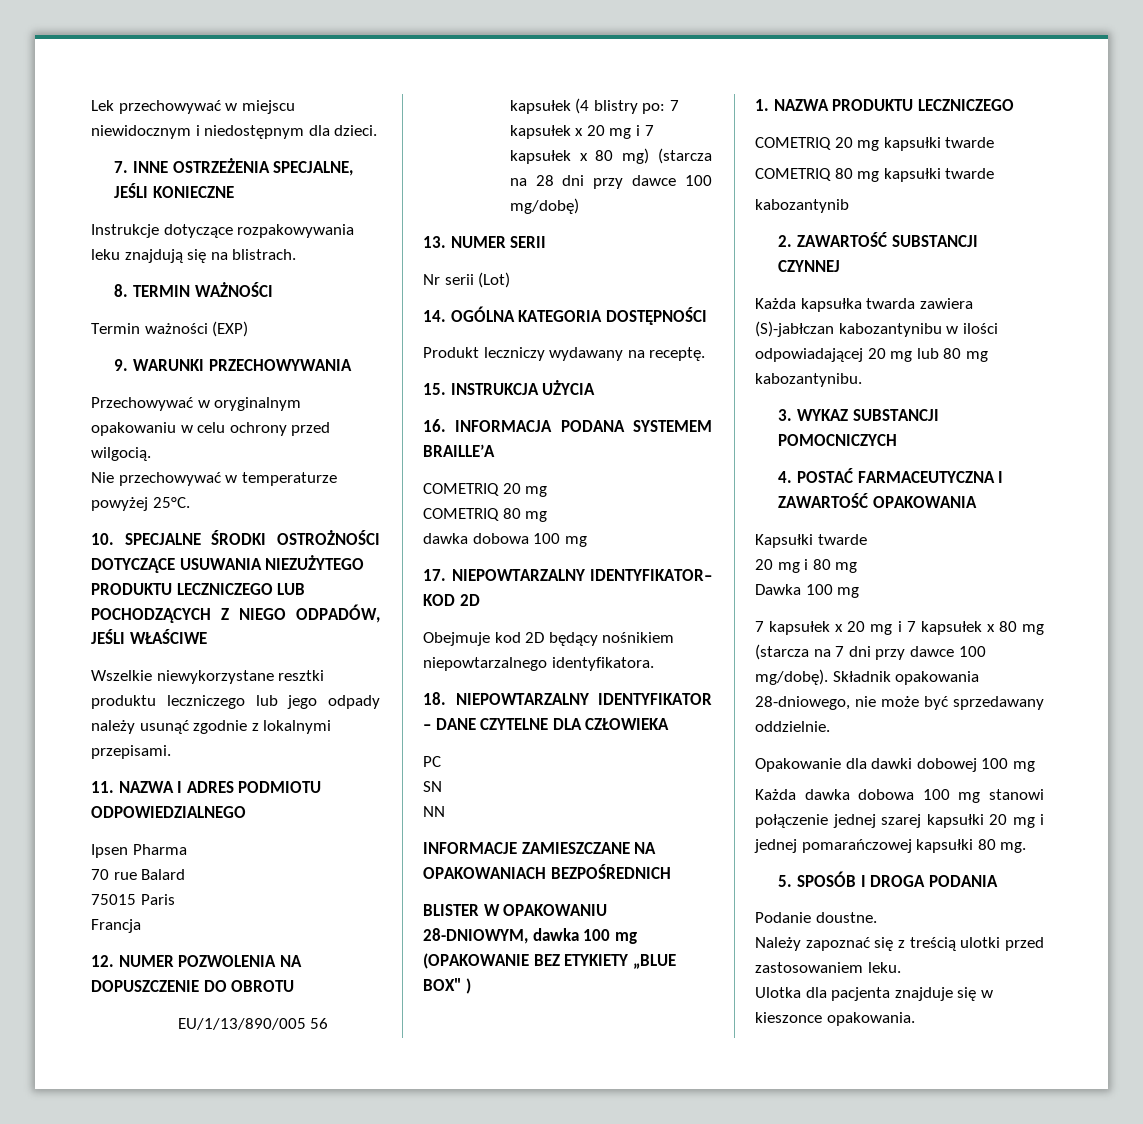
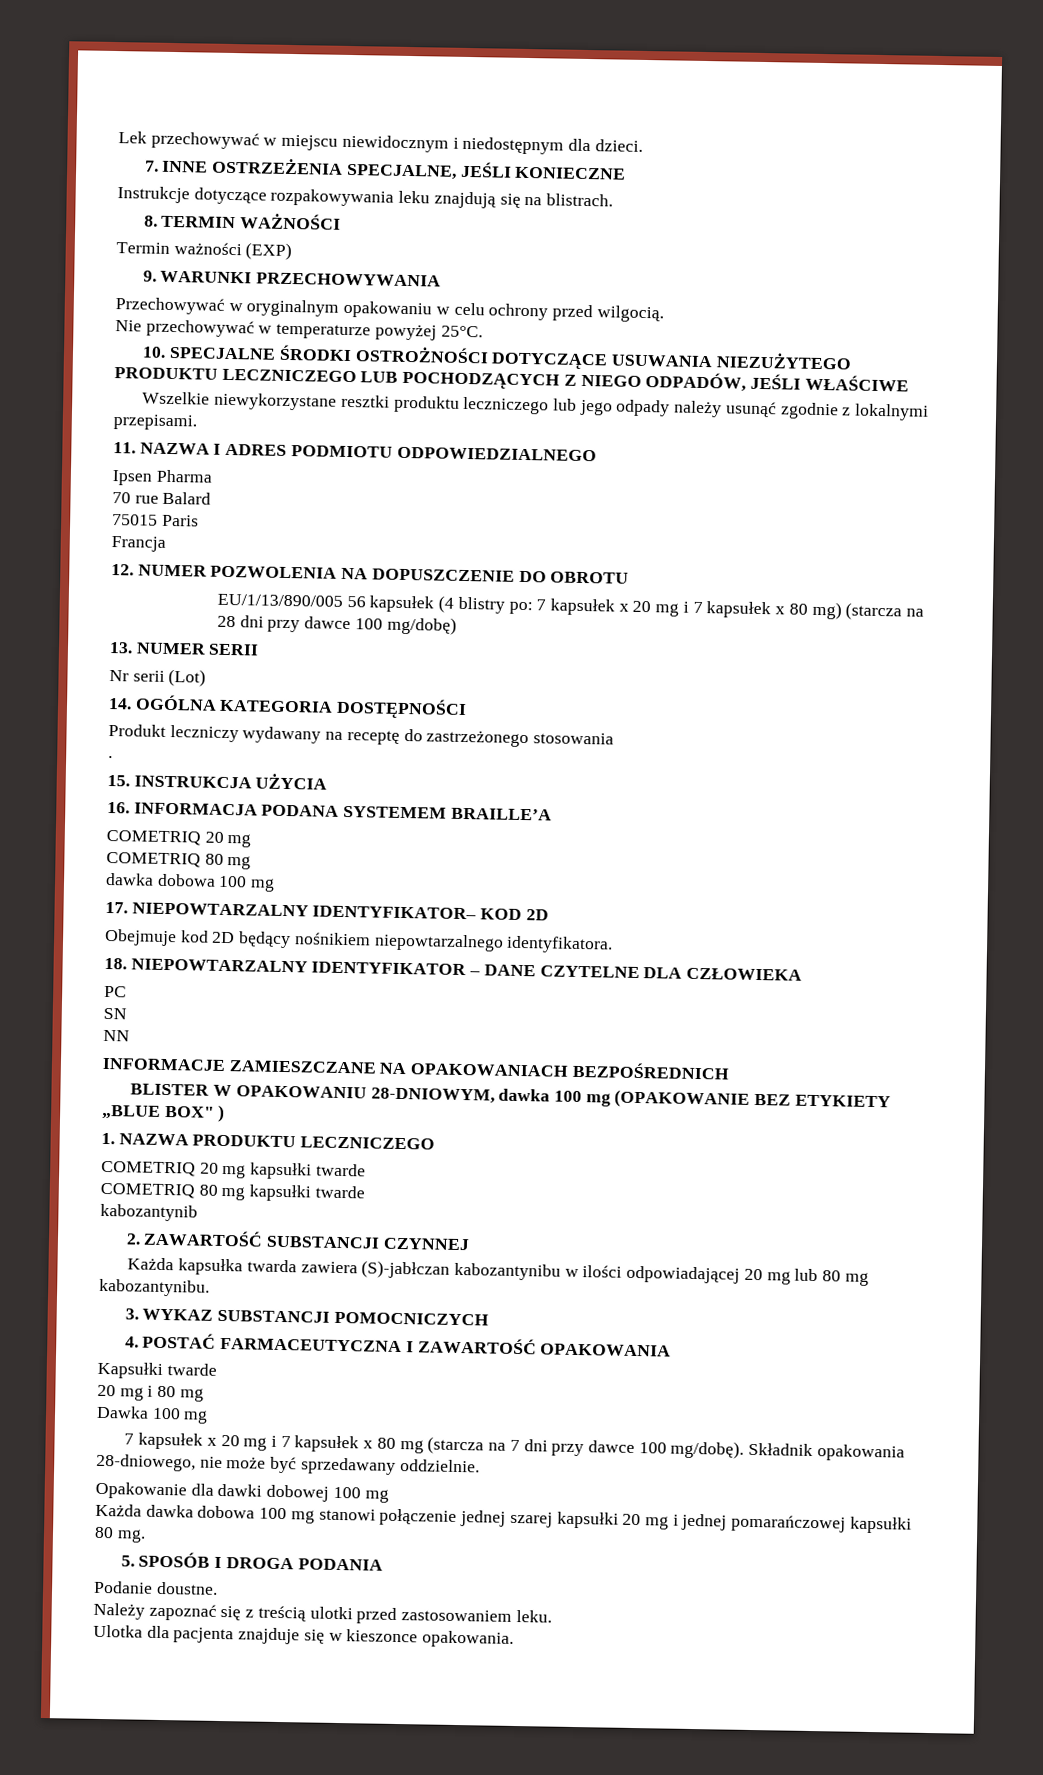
- Produkt leczniczy wydawany na receptę.
+ Produkt leczniczy wydawany na receptę do zastrzeżonego stosowania
+ .

